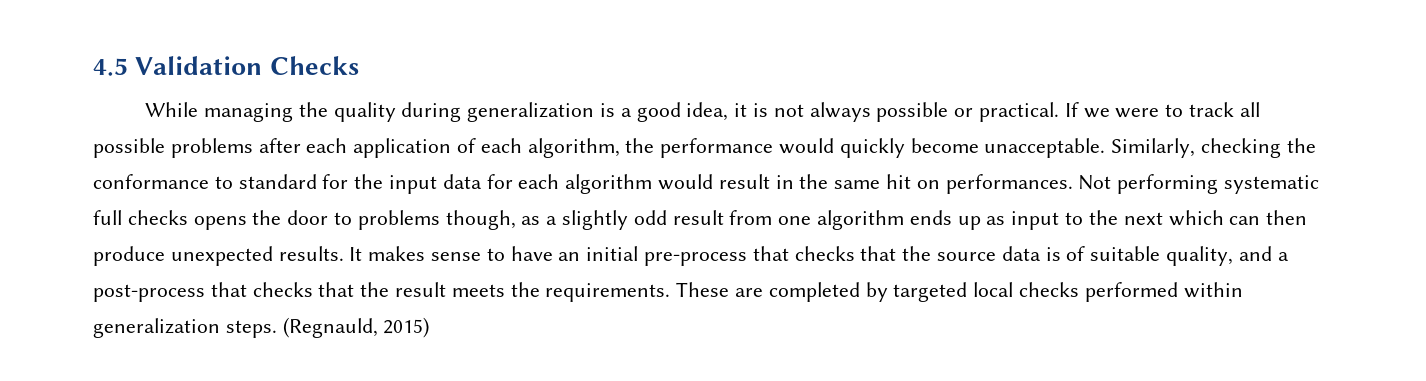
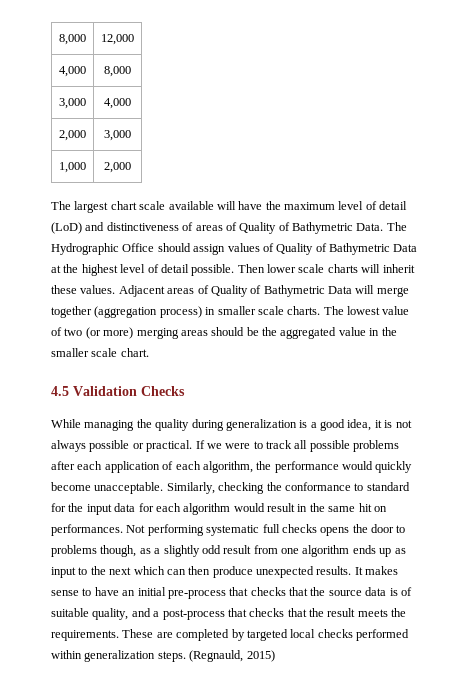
+ 8,000 | 12,000
+ 4,000 | 8,000
+ 3,000 | 4,000
+ 2,000 | 3,000
+ 1,000 | 2,000
+ The largest chart scale available will have the maximum level of detail (LoD) and distinctiveness of areas of Quality of Bathymetric Data. The Hydrographic Office should assign values of Quality of Bathymetric Data at the highest level of detail possible. Then lower scale charts will inherit these values. Adjacent areas of Quality of Bathymetric Data will merge together (aggregation process) in smaller scale charts. The lowest value of two (or more) merging areas should be the aggregated value in the smaller scale chart.

